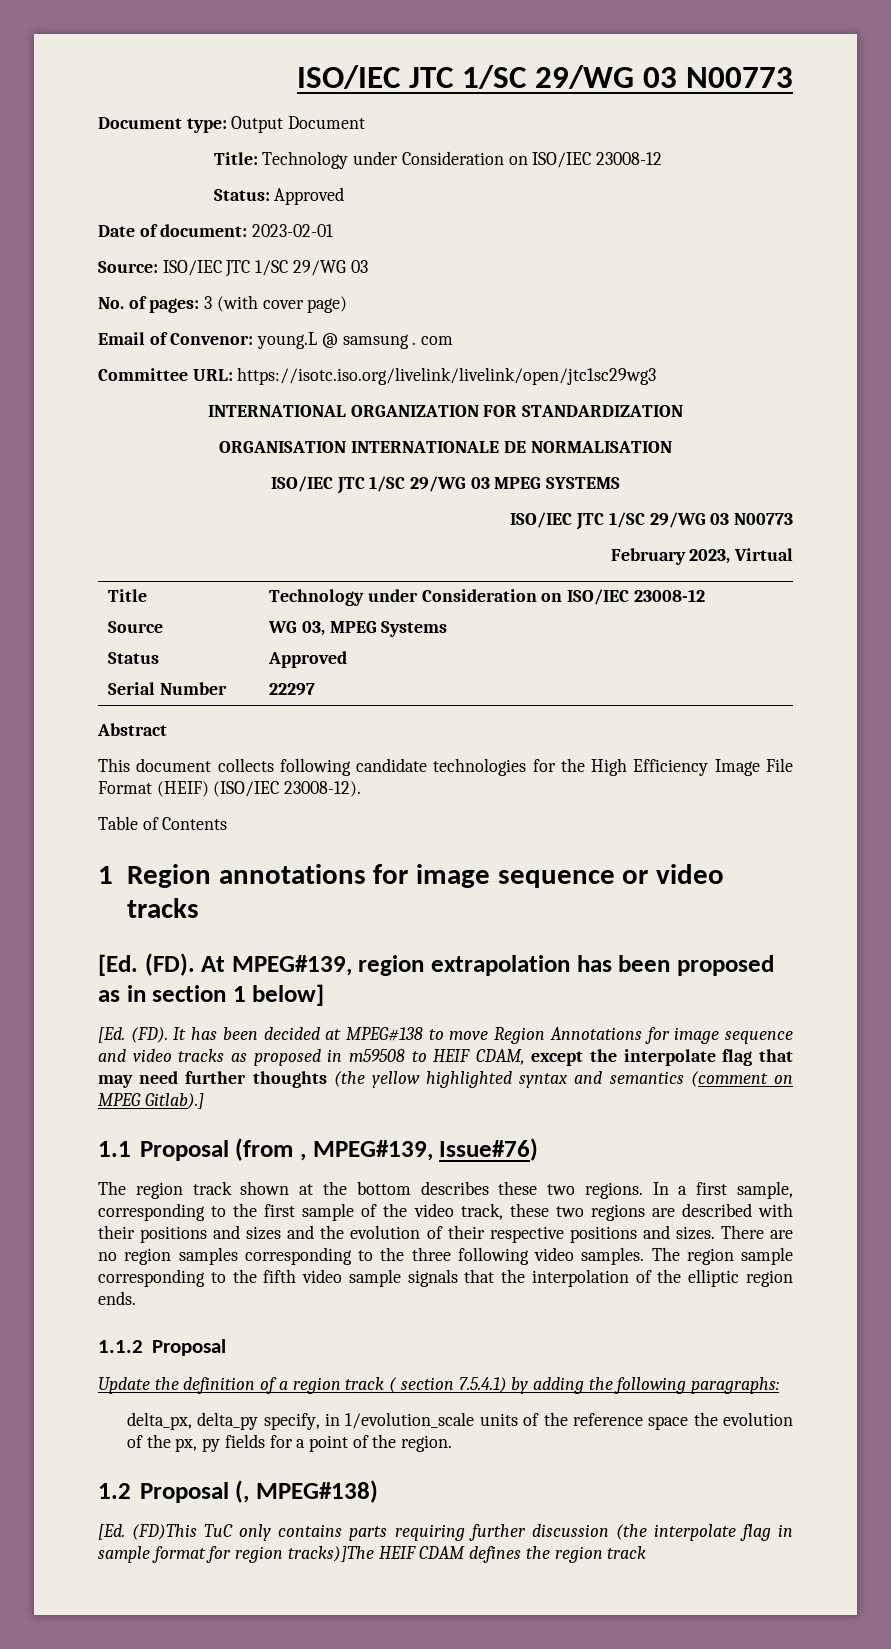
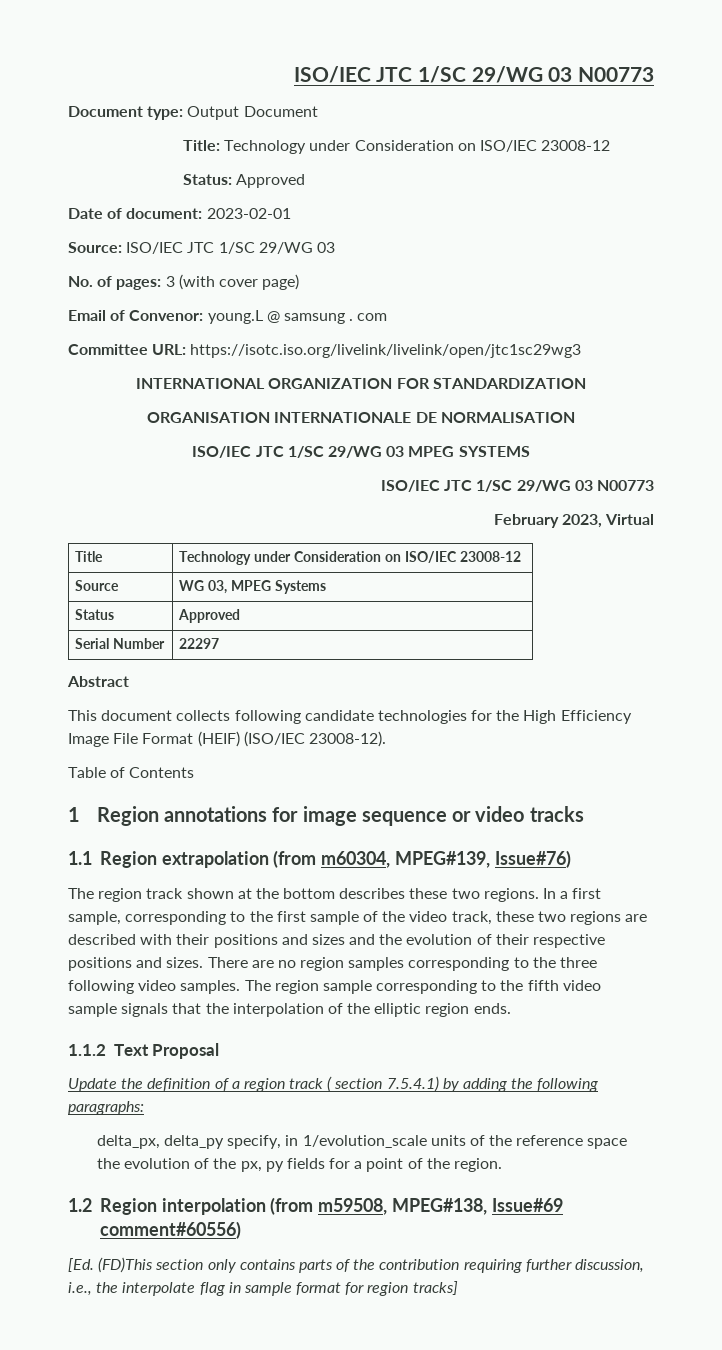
- [Ed. (FD). At MPEG#139, region extrapolation has been proposed as in section 1 below]
- [Ed. (FD). It has been decided at MPEG#138 to move Region Annotations for image sequence and video tracks as proposed in m59508 to HEIF CDAM, except the interpolate flag that may need further thoughts (the yellow highlighted syntax and semantics (comment on MPEG Gitlab).]
- 1.1 Proposal (from , MPEG#139, Issue#76)
+ 1.1 Region extrapolation (from m60304, MPEG#139, Issue#76)
- 1.1.2 Proposal
+ 1.1.2 Text Proposal
- 1.2 Proposal (, MPEG#138)
+ 1.2 Region interpolation (from m59508, MPEG#138, Issue#69 comment#60556)
- [Ed. (FD)This TuC only contains parts requiring further discussion (the interpolate flag in sample format for region tracks)]The HEIF CDAM defines the region track
+ [Ed. (FD)This section only contains parts of the contribution requiring further discussion, i.e., the interpolate flag in sample format for region tracks]

